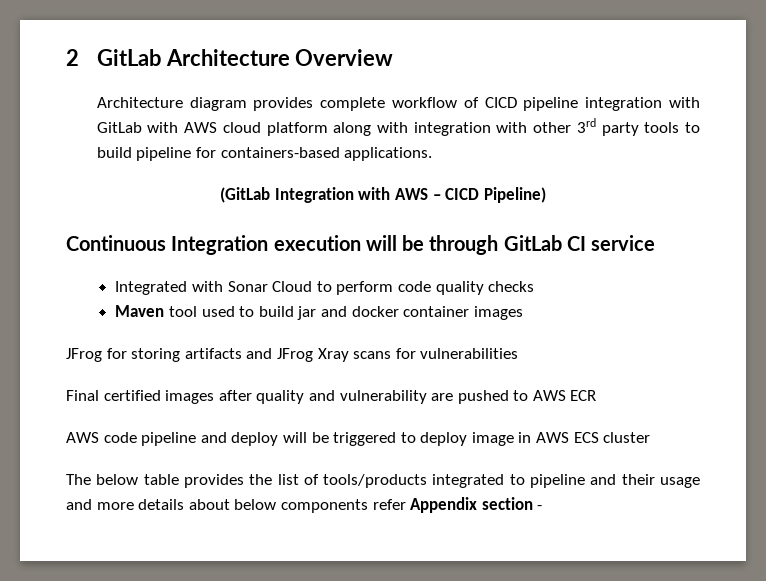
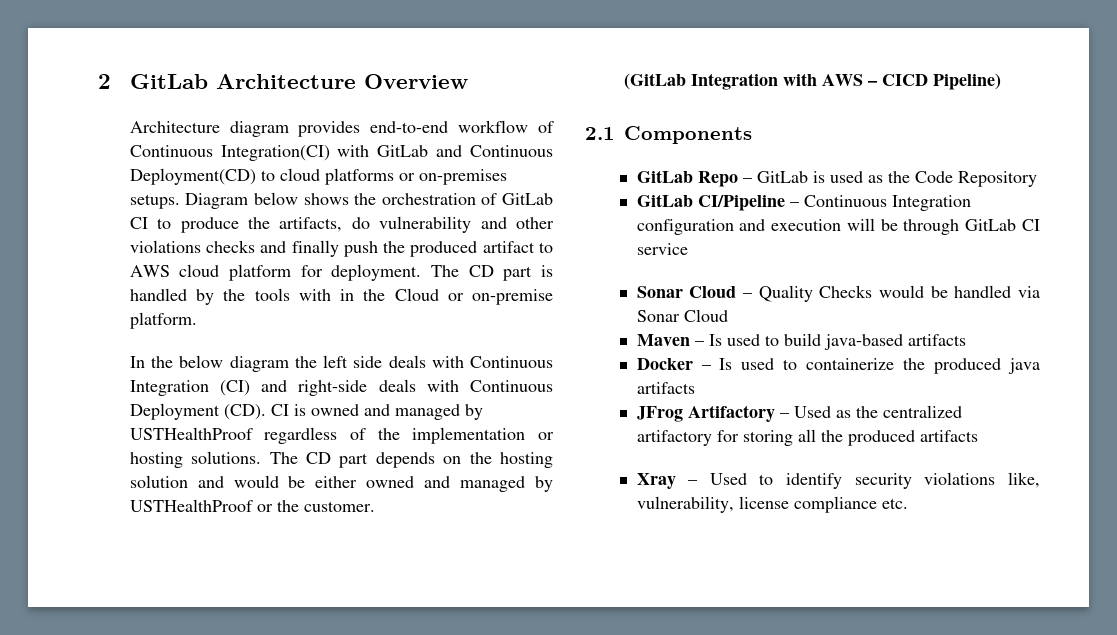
- Architecture diagram provides complete workflow of CICD pipeline integration with GitLab with AWS cloud platform along with integration with other 3rd party tools to build pipeline for containers-based applications.
+ Architecture diagram provides end-to-end workflow of Continuous Integration(CI) with GitLab and Continuous Deployment(CD) to cloud platforms or on-premises setups. Diagram below shows the orchestration of GitLab CI to produce the artifacts, do vulnerability and other violations checks and finally push the produced artifact to AWS cloud platform for deployment. The CD part is handled by the tools with in the Cloud or on-premise platform.
+ In the below diagram the left side deals with Continuous Integration (CI) and right-side deals with Continuous Deployment (CD). CI is owned and managed by USTHealthProof regardless of the implementation or hosting solutions. The CD part depends on the hosting solution and would be either owned and managed by USTHealthProof or the customer.
- Continuous Integration execution will be through GitLab CI service
+ 2.1 Components
+ GitLab Repo – GitLab is used as the Code Repository
+ GitLab CI/Pipeline – Continuous Integration configuration and execution will be through GitLab CI service
- Integrated with Sonar Cloud to perform code quality checks
+ Sonar Cloud – Quality Checks would be handled via Sonar Cloud
- Maven tool used to build jar and docker container images
- JFrog for storing artifacts and JFrog Xray scans for vulnerabilities
- Final certified images after quality and vulnerability are pushed to AWS ECR
- AWS code pipeline and deploy will be triggered to deploy image in AWS ECS cluster
- The below table provides the list of tools/products integrated to pipeline and their usage and more details about below components refer Appendix section -
+ Maven – Is used to build java-based artifacts
+ Docker – Is used to containerize the produced java artifacts
+ JFrog Artifactory – Used as the centralized artifactory for storing all the produced artifacts
+ Xray – Used to identify security violations like, vulnerability, license compliance etc.

